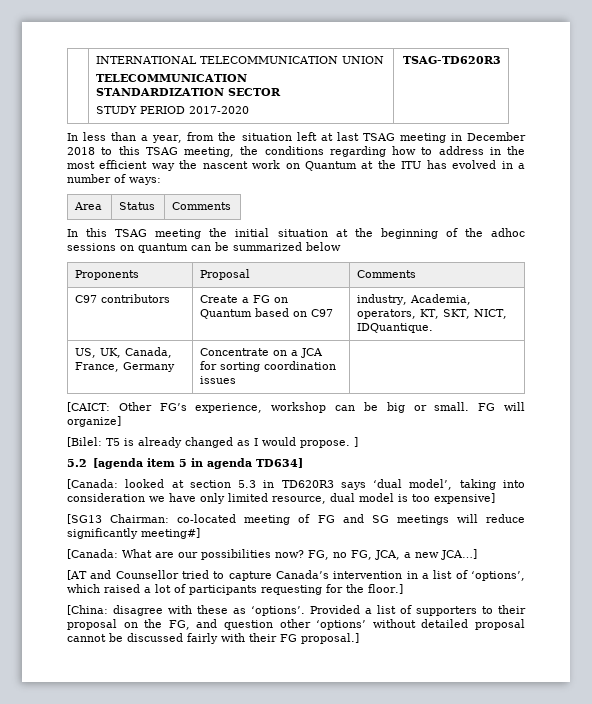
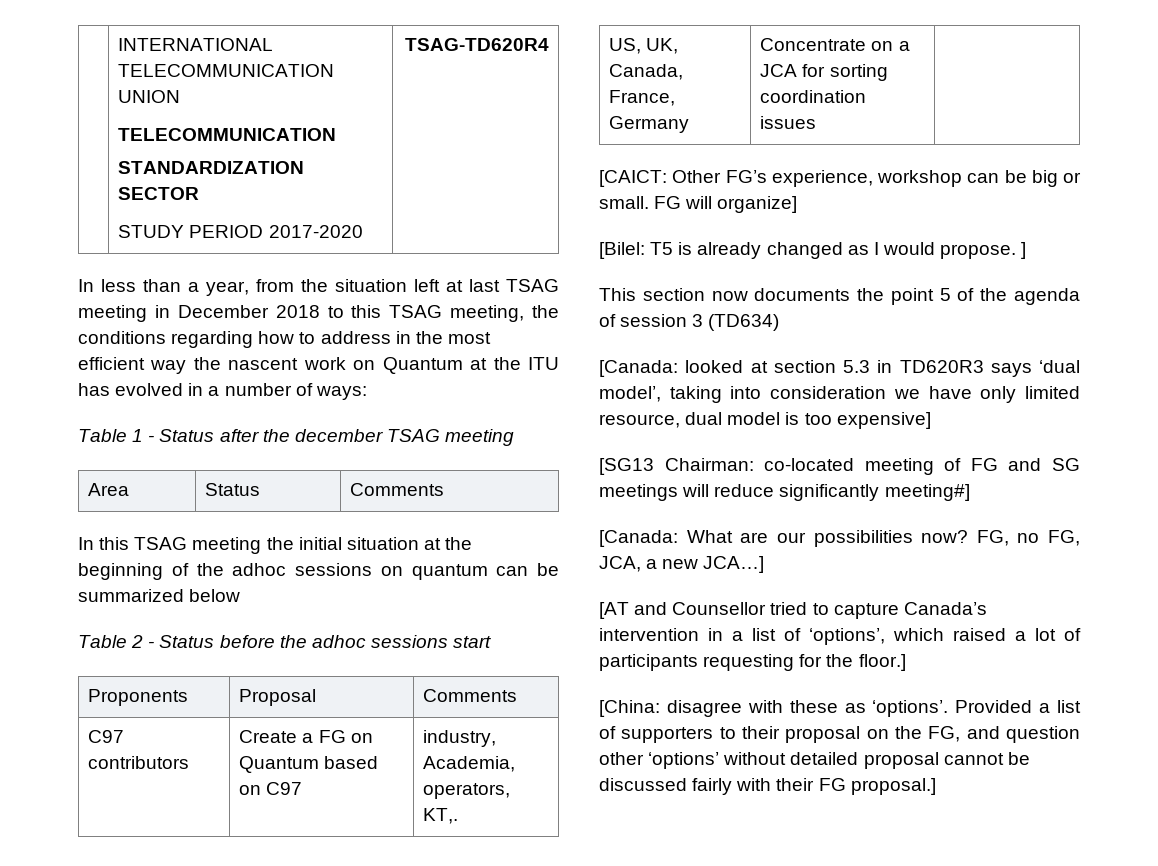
  | INTERNATIONAL TELECOMMUNICATION UNION
  TELECOMMUNICATION
  STANDARDIZATION SECTOR
- STUDY PERIOD 2017-2020 | TSAG-TD620R3
+ STUDY PERIOD 2017-2020 | TSAG-TD620R4
+ Table 1 - Status after the december TSAG meeting
+ Table 2 - Status before the adhoc sessions start
- C97 contributors | Create a FG on Quantum based on C97 | industry, Academia, operators, KT, SKT, NICT, IDQuantique.
+ C97 contributors | Create a FG on Quantum based on C97 | industry, Academia, operators, KT,.
- 5.2 [agenda item 5 in agenda TD634]
+ This section now documents the point 5 of the agenda of session 3 (TD634)

